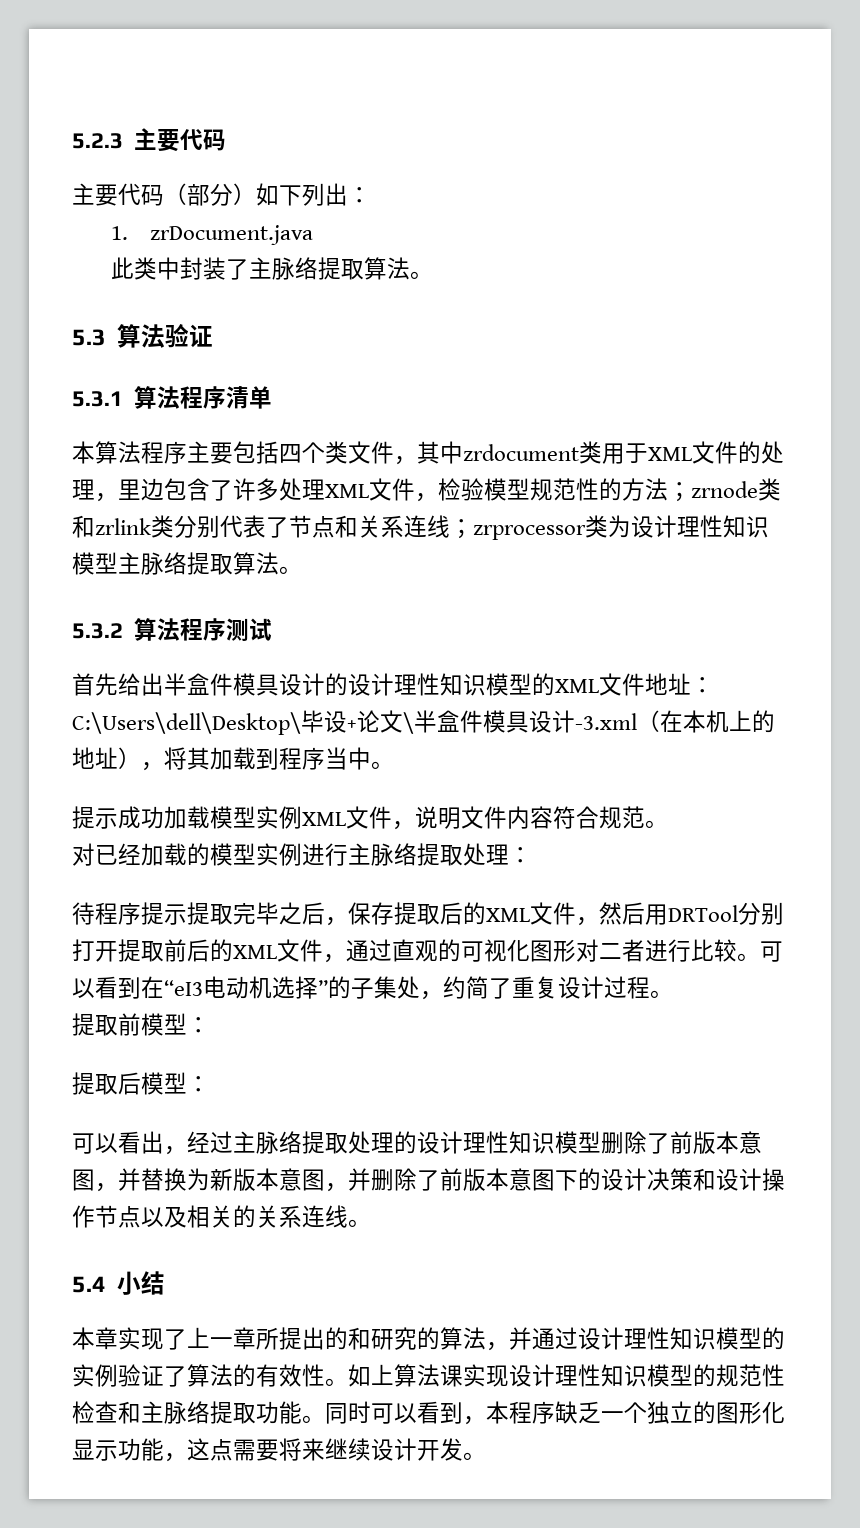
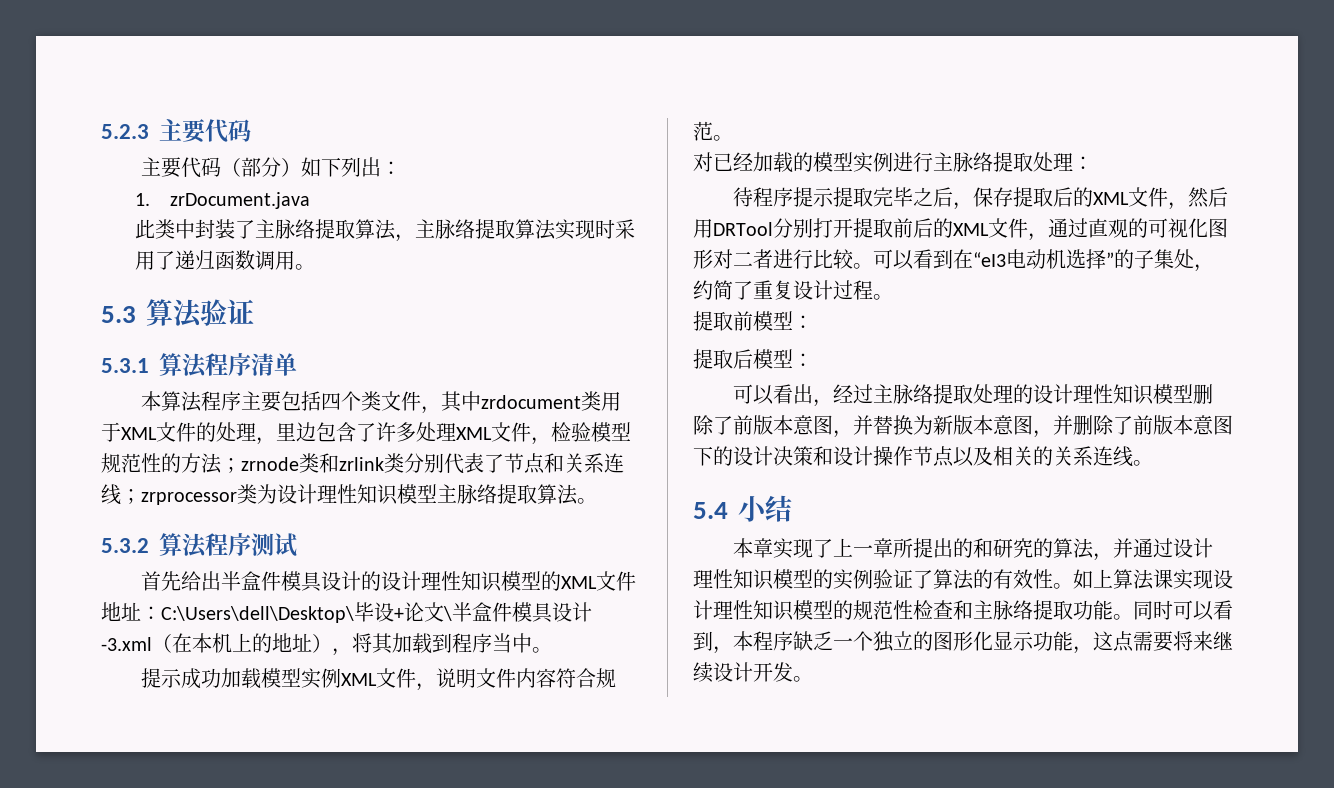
- 此类中封装了主脉络提取算法。
+ 此类中封装了主脉络提取算法，主脉络提取算法实现时采用了递归函数调用。

